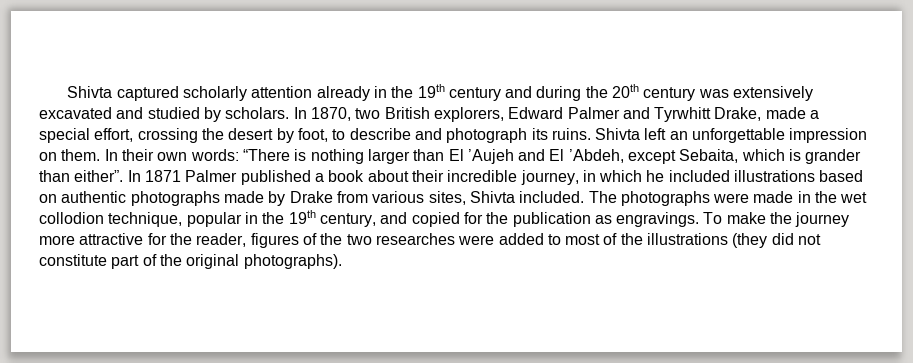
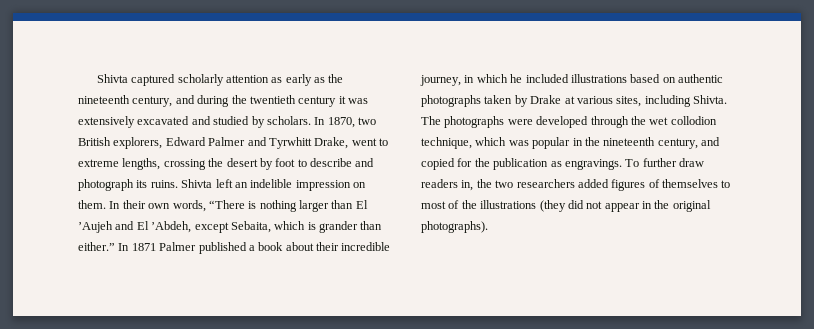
- Shivta captured scholarly attention already in the 19th century and during the 20th century was extensively excavated and studied by scholars.
+ Shivta captured scholarly attention as early as the nineteenth century, and during the twentieth century it was extensively excavated and studied by scholars.
- In 1870, two British explorers, Edward Palmer and Tyrwhitt Drake, made a special effort, crossing the desert by foot, to describe and photograph its ruins.
+ In 1870, two British explorers, Edward Palmer and Tyrwhitt Drake, went to extreme lengths, crossing the desert by foot to describe and photograph its ruins.
- Shivta left an unforgettable impression on them.
+ Shivta left an indelible impression on them.
- In their own words: “There is nothing larger than El ’Aujeh and El ’Abdeh, except Sebaita, which is grander than either”.
+ In their own words, “There is nothing larger than El ’Aujeh and El ’Abdeh, except Sebaita, which is grander than either.”
- In 1871 Palmer published a book about their incredible journey, in which he included illustrations based on authentic photographs made by Drake from various sites, Shivta included.
+ In 1871 Palmer published a book about their incredible journey, in which he included illustrations based on authentic photographs taken by Drake at various sites, including Shivta.
- The photographs were made in the wet collodion technique, popular in the 19th century, and copied for the publication as engravings.
+ The photographs were developed through the wet collodion technique, which was popular in the nineteenth century, and copied for the publication as engravings.
- To make the journey more attractive for the reader, figures of the two researches were added to most of the illustrations (they did not constitute part of the original photographs).
+ To further draw readers in, the two researchers added figures of themselves to most of the illustrations (they did not appear in the original photographs).

